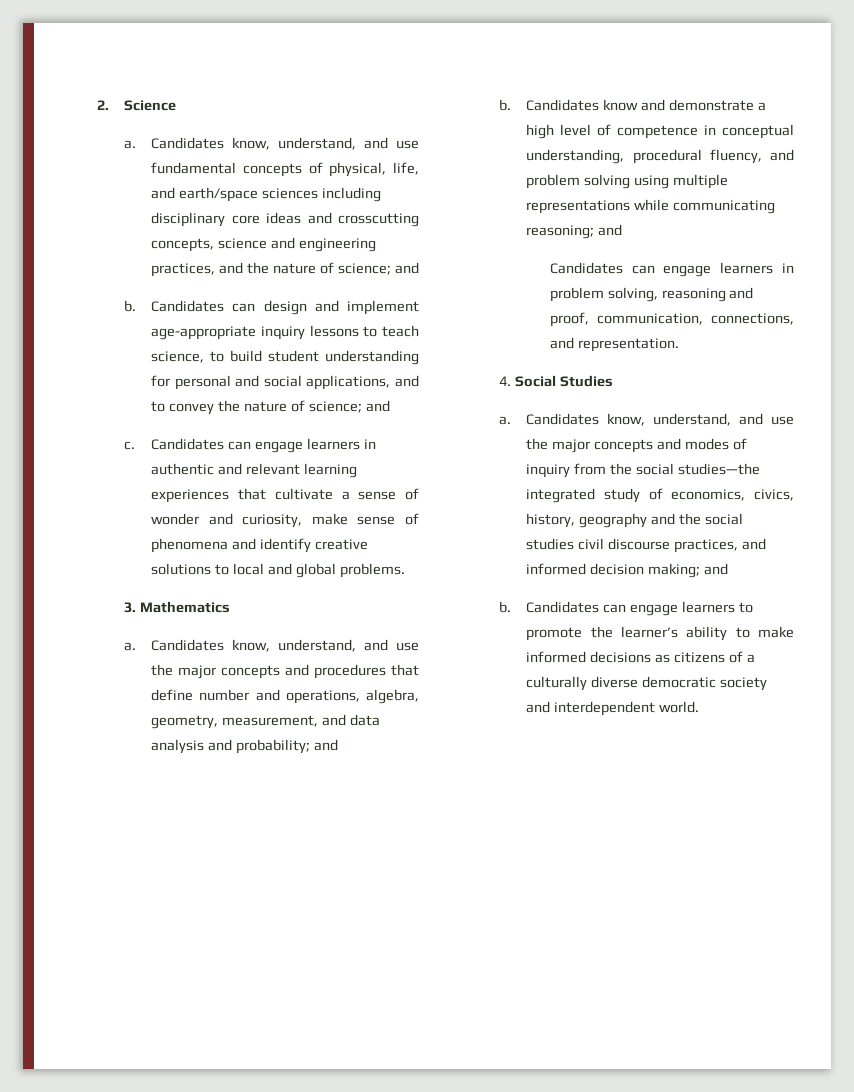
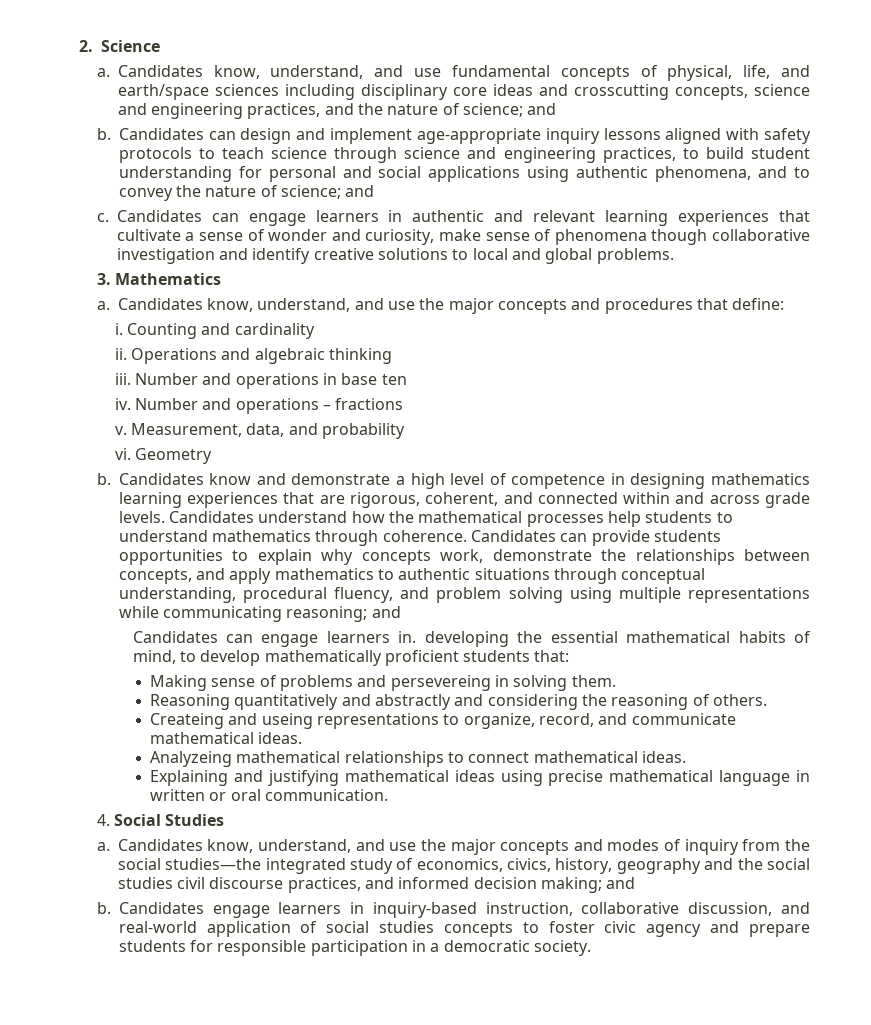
- Candidates can design and implement age-appropriate inquiry lessons to teach science, to build student understanding for personal and social applications, and to convey the nature of science; and
+ Candidates can design and implement age-appropriate inquiry lessons aligned with safety protocols to teach science through science and engineering practices, to build student understanding for personal and social applications using authentic phenomena, and to convey the nature of science; and
- Candidates can engage learners in authentic and relevant learning experiences that cultivate a sense of wonder and curiosity, make sense of phenomena and identify creative solutions to local and global problems.
+ Candidates can engage learners in authentic and relevant learning experiences that cultivate a sense of wonder and curiosity, make sense of phenomena though collaborative investigation and identify creative solutions to local and global problems.
- Candidates know, understand, and use the major concepts and procedures that define number and operations, algebra, geometry, measurement, and data analysis and probability; and
+ Candidates know, understand, and use the major concepts and procedures that define:
+ i. Counting and cardinality
+ ii. Operations and algebraic thinking
+ iii. Number and operations in base ten
+ iv. Number and operations – fractions
+ v. Measurement, data, and probability
+ vi. Geometry
- Candidates know and demonstrate a high level of competence in conceptual understanding, procedural fluency, and problem solving using multiple representations while communicating reasoning; and
+ Candidates know and demonstrate a high level of competence in designing mathematics learning experiences that are rigorous, coherent, and connected within and across grade levels. Candidates understand how the mathematical processes help students to understand mathematics through coherence. Candidates can provide students opportunities to explain why concepts work, demonstrate the relationships between concepts, and apply mathematics to authentic situations through conceptual understanding, procedural fluency, and problem solving using multiple representations while communicating reasoning; and
- Candidates can engage learners in problem solving, reasoning and proof, communication, connections, and representation.
+ Candidates can engage learners in. developing the essential mathematical habits of mind, to develop mathematically proficient students that:
+ Making sense of problems and persevereing in solving them.
+ Reasoning quantitatively and abstractly and considering the reasoning of others.
+ Createing and useing representations to organize, record, and communicate mathematical ideas.
+ Analyzeing mathematical relationships to connect mathematical ideas.
+ Explaining and justifying mathematical ideas using precise mathematical language in written or oral communication.
- Candidates can engage learners to promote the learner’s ability to make informed decisions as citizens of a culturally diverse democratic society and interdependent world.
+ Candidates engage learners in inquiry-based instruction, collaborative discussion, and real-world application of social studies concepts to foster civic agency and prepare students for responsible participation in a democratic society.

